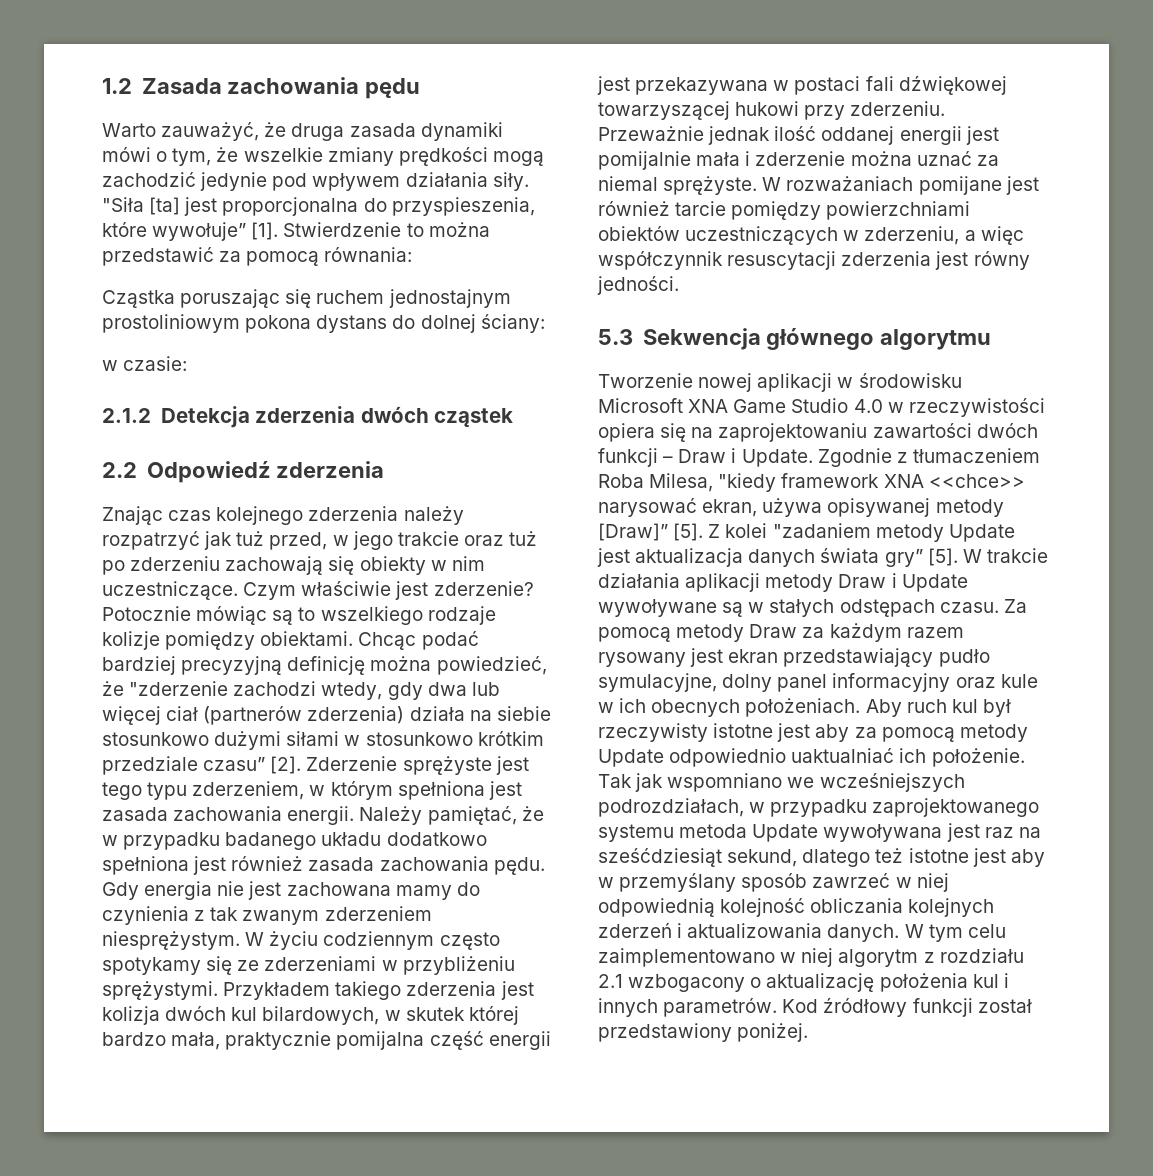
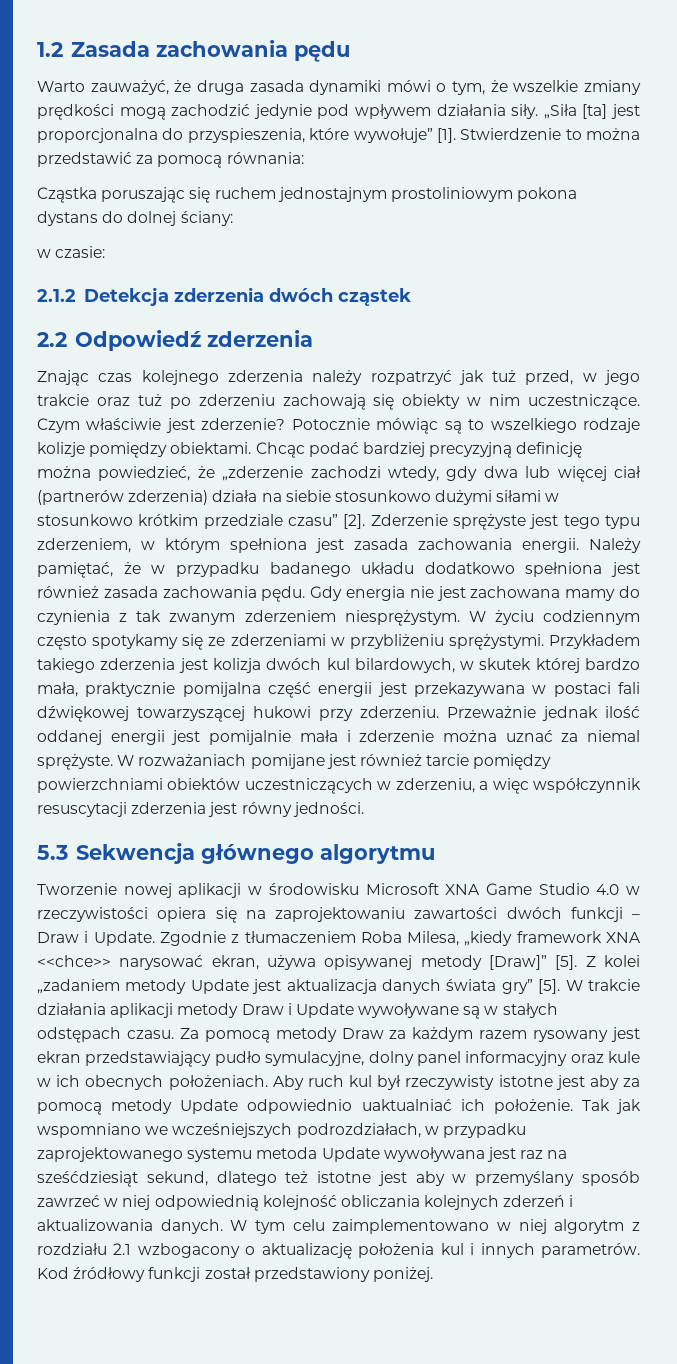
- "Siła [ta] jest proporcjonalna do przyspieszenia, które wywołuje” [1].
+ „Siła [ta] jest proporcjonalna do przyspieszenia, które wywołuje” [1].
- Chcąc podać bardziej precyzyjną definicję można powiedzieć, że "zderzenie zachodzi wtedy, gdy dwa lub więcej ciał (partnerów zderzenia) działa na siebie stosunkowo dużymi siłami w stosunkowo krótkim przedziale czasu” [2].
+ Chcąc podać bardziej precyzyjną definicję można powiedzieć, że „zderzenie zachodzi wtedy, gdy dwa lub więcej ciał (partnerów zderzenia) działa na siebie stosunkowo dużymi siłami w stosunkowo krótkim przedziale czasu” [2].
- Zgodnie z tłumaczeniem Roba Milesa, "kiedy framework XNA <<chce>> narysować ekran, używa opisywanej metody [Draw]” [5].
+ Zgodnie z tłumaczeniem Roba Milesa, „kiedy framework XNA <<chce>> narysować ekran, używa opisywanej metody [Draw]” [5].
- Z kolei "zadaniem metody Update jest aktualizacja danych świata gry” [5].
+ Z kolei „zadaniem metody Update jest aktualizacja danych świata gry” [5].

